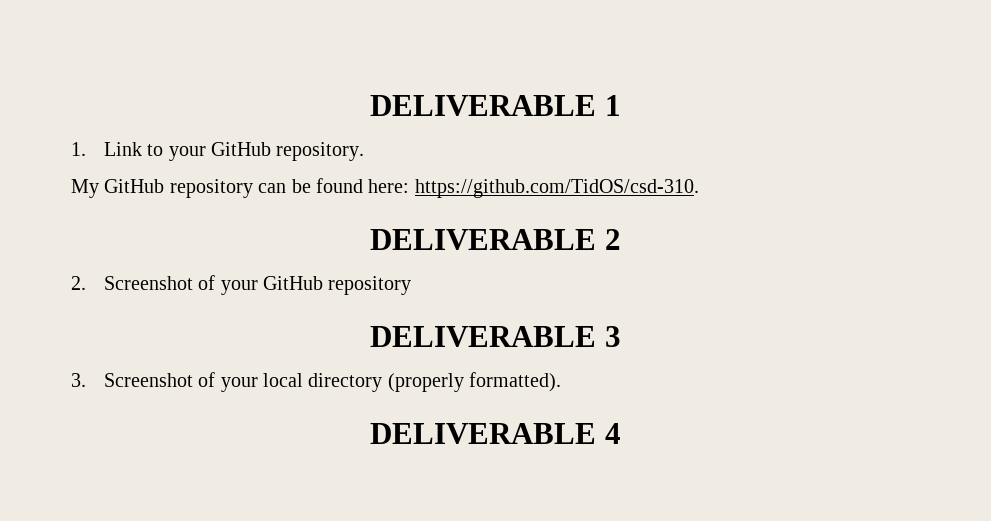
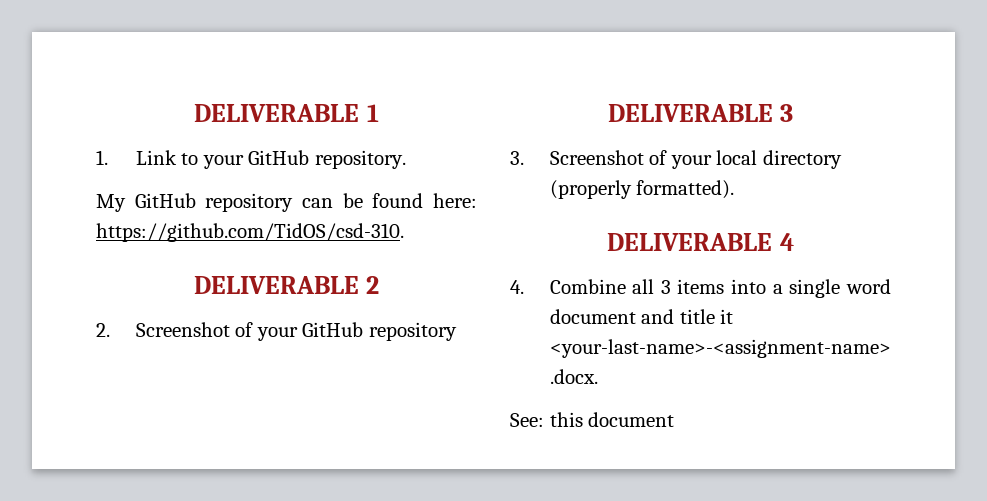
+ 4. Combine all 3 items into a single word document and title it <your-last-name>-<assignment-name> .docx.
+ See: this document

